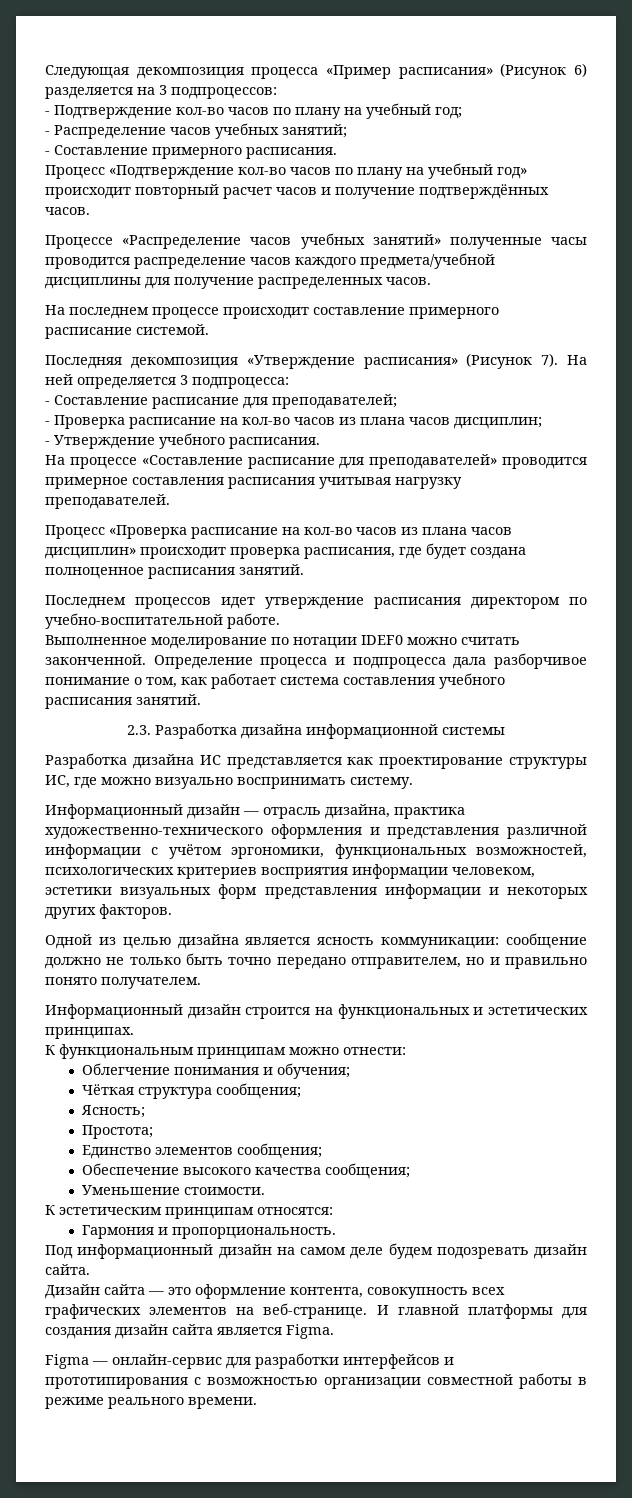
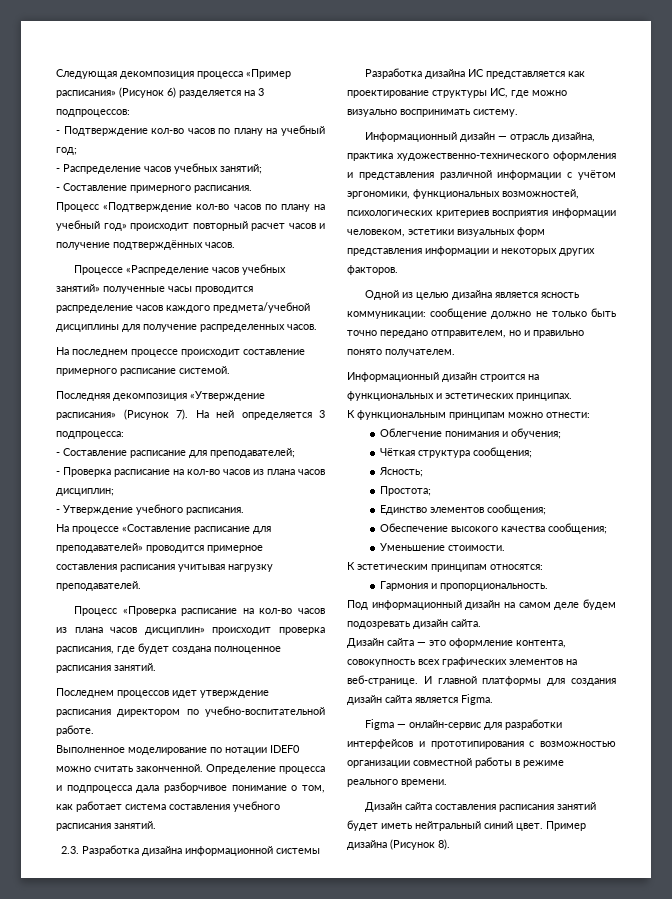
+ Дизайн сайта составления расписания занятий будет иметь нейтральный синий цвет. Пример дизайна (Рисунок 8).

